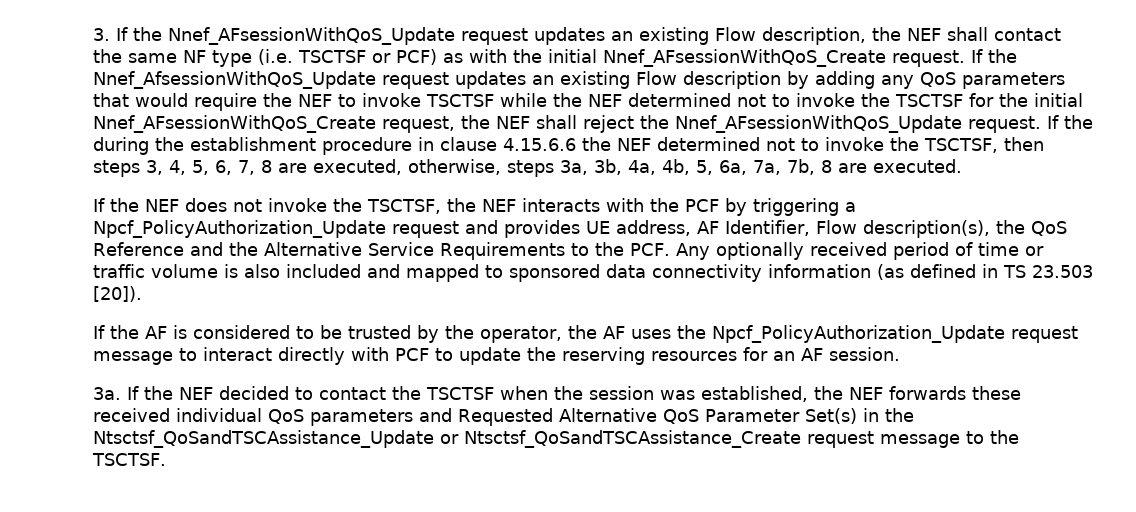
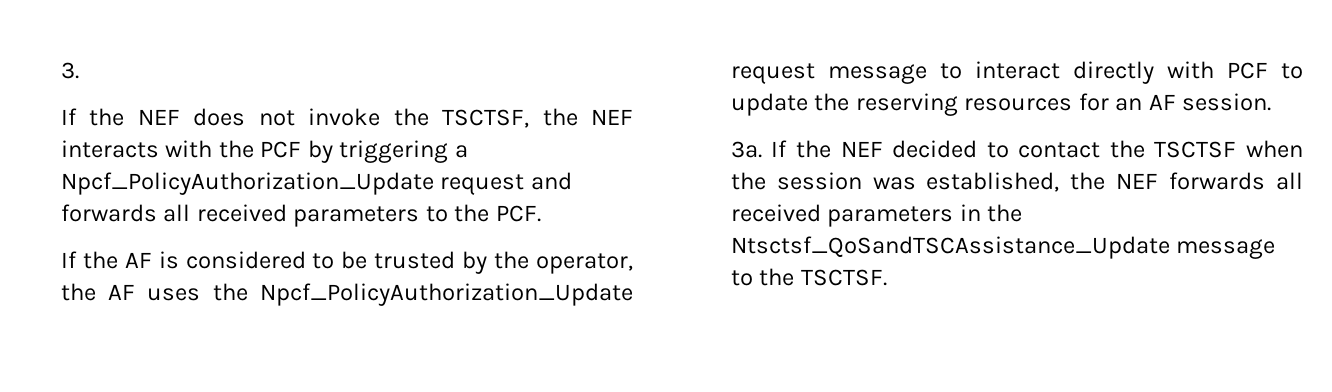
- 3. If the Nnef_AFsessionWithQoS_Update request updates an existing Flow description, the NEF shall contact the same NF type (i.e. TSCTSF or PCF) as with the initial Nnef_AFsessionWithQoS_Create request. If the Nnef_AfsessionWithQoS_Update request updates an existing Flow description by adding any QoS parameters that would require the NEF to invoke TSCTSF while the NEF determined not to invoke the TSCTSF for the initial Nnef_AFsessionWithQoS_Create request, the NEF shall reject the Nnef_AFsessionWithQoS_Update request. If the during the establishment procedure in clause 4.15.6.6 the NEF determined not to invoke the TSCTSF, then steps 3, 4, 5, 6, 7, 8 are executed, otherwise, steps 3a, 3b, 4a, 4b, 5, 6a, 7a, 7b, 8 are executed.
+ 3.
- If the NEF does not invoke the TSCTSF, the NEF interacts with the PCF by triggering a Npcf_PolicyAuthorization_Update request and provides UE address, AF Identifier, Flow description(s), the QoS Reference and the Alternative Service Requirements to the PCF. Any optionally received period of time or traffic volume is also included and mapped to sponsored data connectivity information (as defined in TS 23.503 [20]).
+ If the NEF does not invoke the TSCTSF, the NEF interacts with the PCF by triggering a Npcf_PolicyAuthorization_Update request and forwards all received parameters to the PCF.
- If the NEF decided to contact the TSCTSF when the session was established, the NEF forwards these received individual QoS parameters and Requested Alternative QoS Parameter Set(s) in the Ntsctsf_QoSandTSCAssistance_Update or Ntsctsf_QoSandTSCAssistance_Create request message to the TSCTSF.
+ If the NEF decided to contact the TSCTSF when the session was established, the NEF forwards all received parameters in the Ntsctsf_QoSandTSCAssistance_Update message to the TSCTSF.

